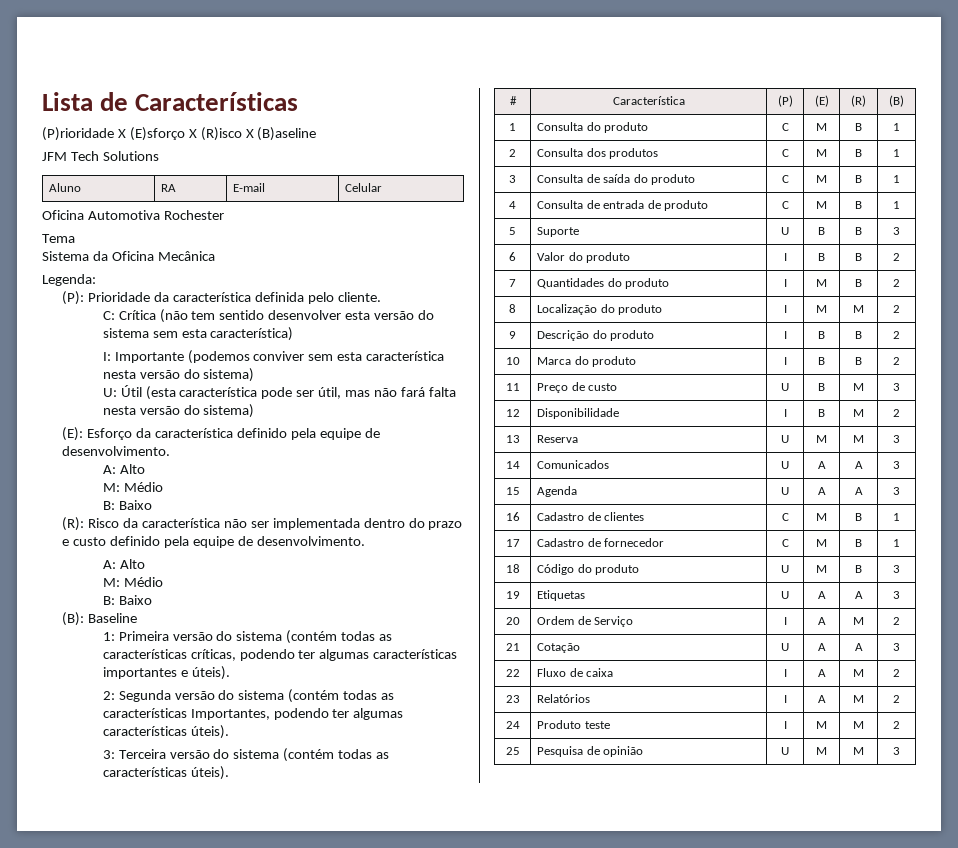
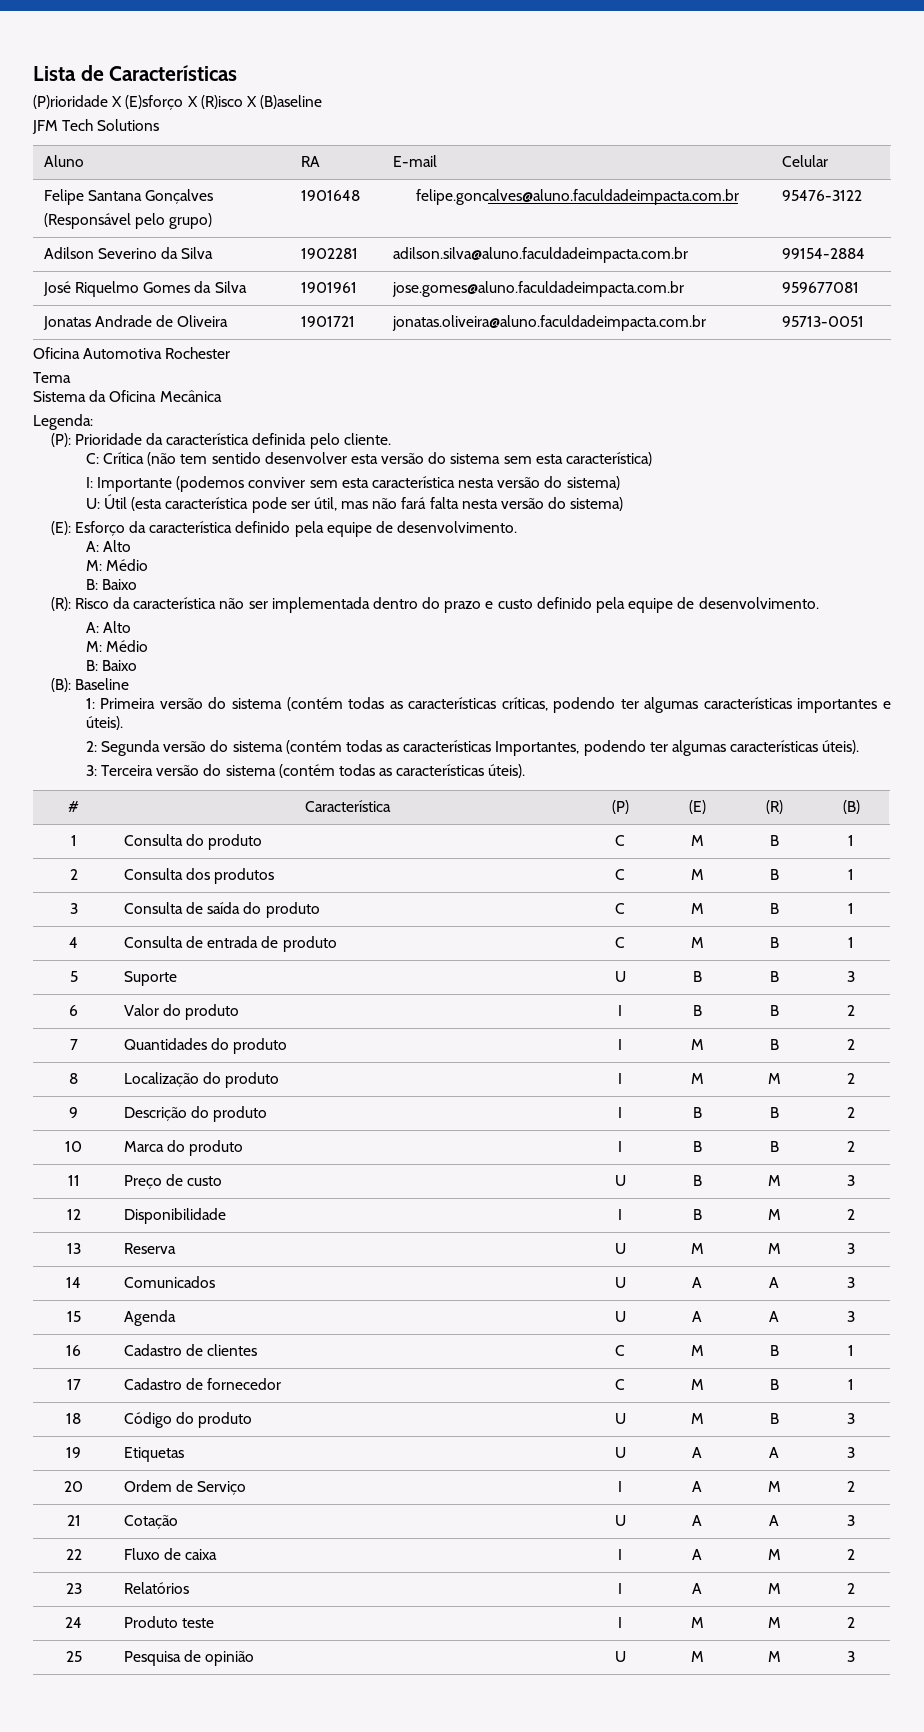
+ Felipe Santana Gonçalves
+ (Responsável pelo grupo) | 1901648 | felipe.goncalves@aluno.faculdadeimpacta.com.br | 95476-3122
+ Adilson Severino da Silva | 1902281 | adilson.silva@aluno.faculdadeimpacta.com.br | 99154-2884
+ José Riquelmo Gomes da Silva | 1901961 | jose.gomes@aluno.faculdadeimpacta.com.br | 959677081
+ Jonatas Andrade de Oliveira | 1901721 | jonatas.oliveira@aluno.faculdadeimpacta.com.br | 95713-0051

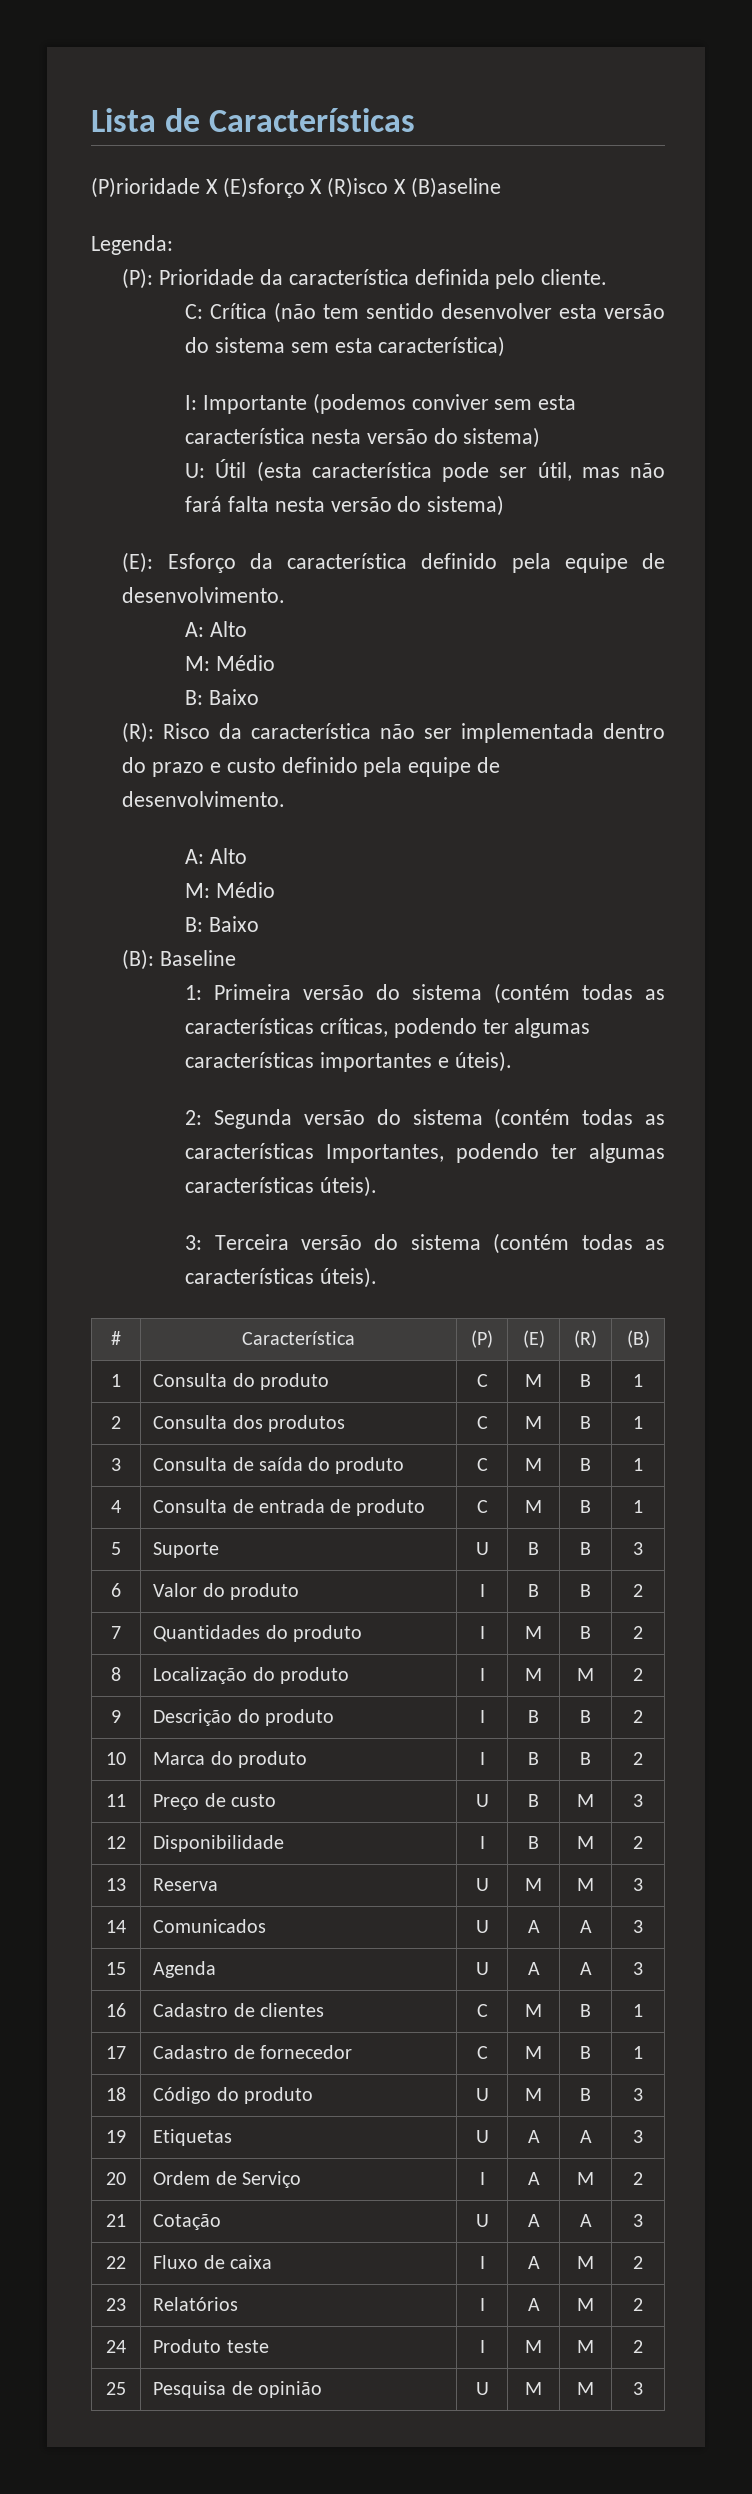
- JFM Tech Solutions
- Aluno | RA | E-mail | Celular
- Felipe Santana Gonçalves
- (Responsável pelo grupo) | 1901648 | felipe.goncalves@aluno.faculdadeimpacta.com.br | 95476-3122
- Adilson Severino da Silva | 1902281 | adilson.silva@aluno.faculdadeimpacta.com.br | 99154-2884
- José Riquelmo Gomes da Silva | 1901961 | jose.gomes@aluno.faculdadeimpacta.com.br | 959677081
- Jonatas Andrade de Oliveira | 1901721 | jonatas.oliveira@aluno.faculdadeimpacta.com.br | 95713-0051
- Oficina Automotiva Rochester
- Tema
- Sistema da Oficina Mecânica

